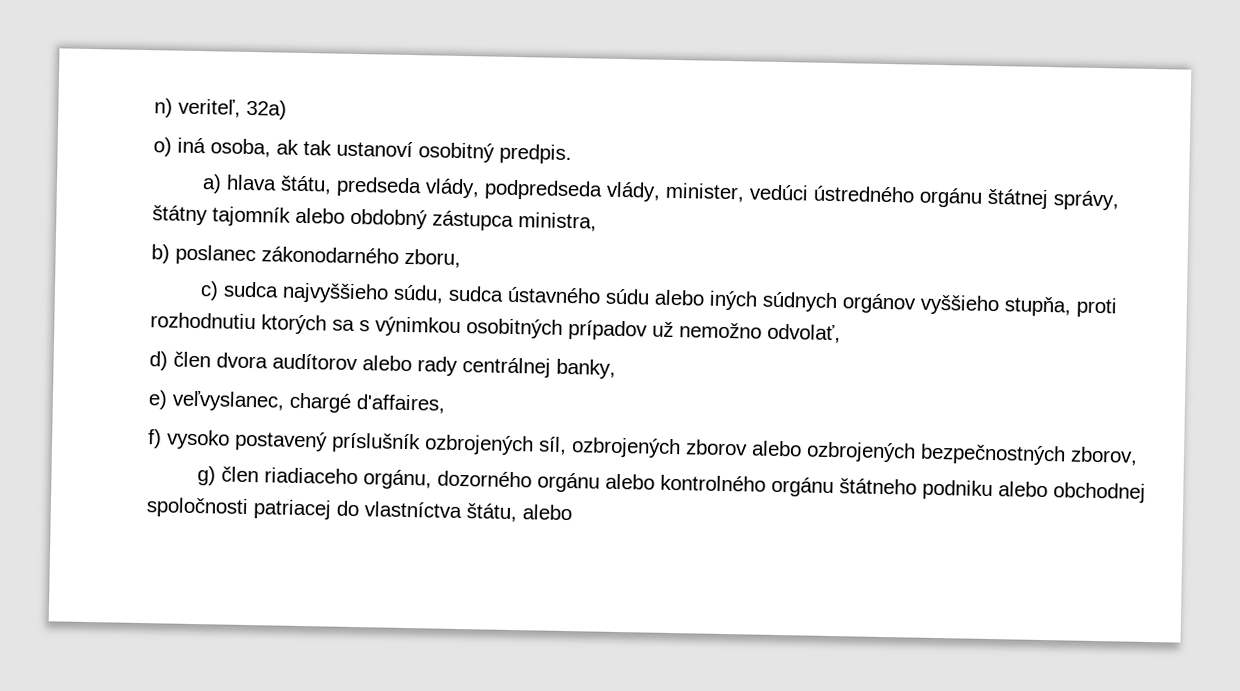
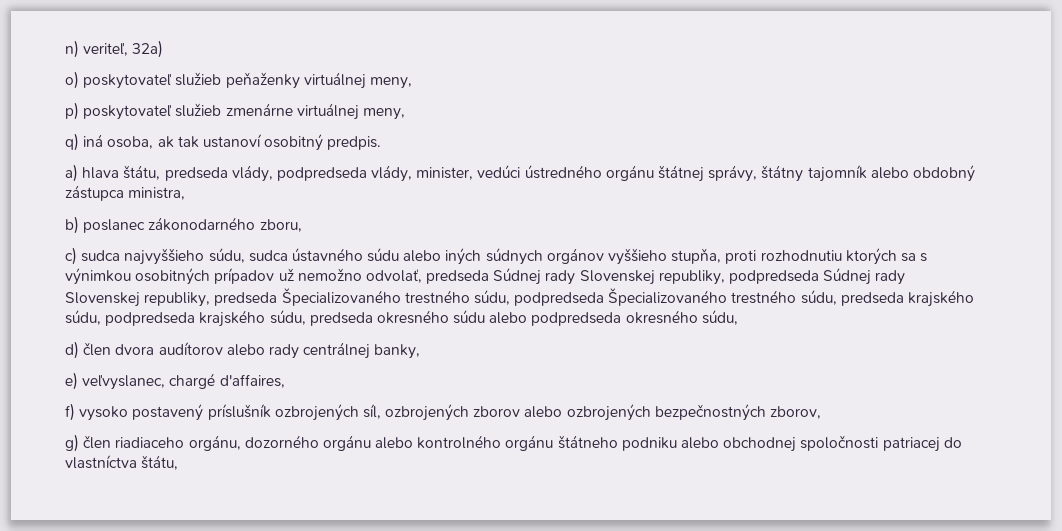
- o) iná osoba, ak tak ustanoví osobitný predpis.
+ o) poskytovateľ služieb peňaženky virtuálnej meny,
+ p) poskytovateľ služieb zmenárne virtuálnej meny,
+ q) iná osoba, ak tak ustanoví osobitný predpis.
- c) sudca najvyššieho súdu, sudca ústavného súdu alebo iných súdnych orgánov vyššieho stupňa, proti rozhodnutiu ktorých sa s výnimkou osobitných prípadov už nemožno odvolať,
+ c) sudca najvyššieho súdu, sudca ústavného súdu alebo iných súdnych orgánov vyššieho stupňa, proti rozhodnutiu ktorých sa s výnimkou osobitných prípadov už nemožno odvolať, predseda Súdnej rady Slovenskej republiky, podpredseda Súdnej rady Slovenskej republiky, predseda Špecializovaného trestného súdu, podpredseda Špecializovaného trestného súdu, predseda krajského súdu, podpredseda krajského súdu, predseda okresného súdu alebo podpredseda okresného súdu,
- g) člen riadiaceho orgánu, dozorného orgánu alebo kontrolného orgánu štátneho podniku alebo obchodnej spoločnosti patriacej do vlastníctva štátu, alebo
+ g) člen riadiaceho orgánu, dozorného orgánu alebo kontrolného orgánu štátneho podniku alebo obchodnej spoločnosti patriacej do vlastníctva štátu,

